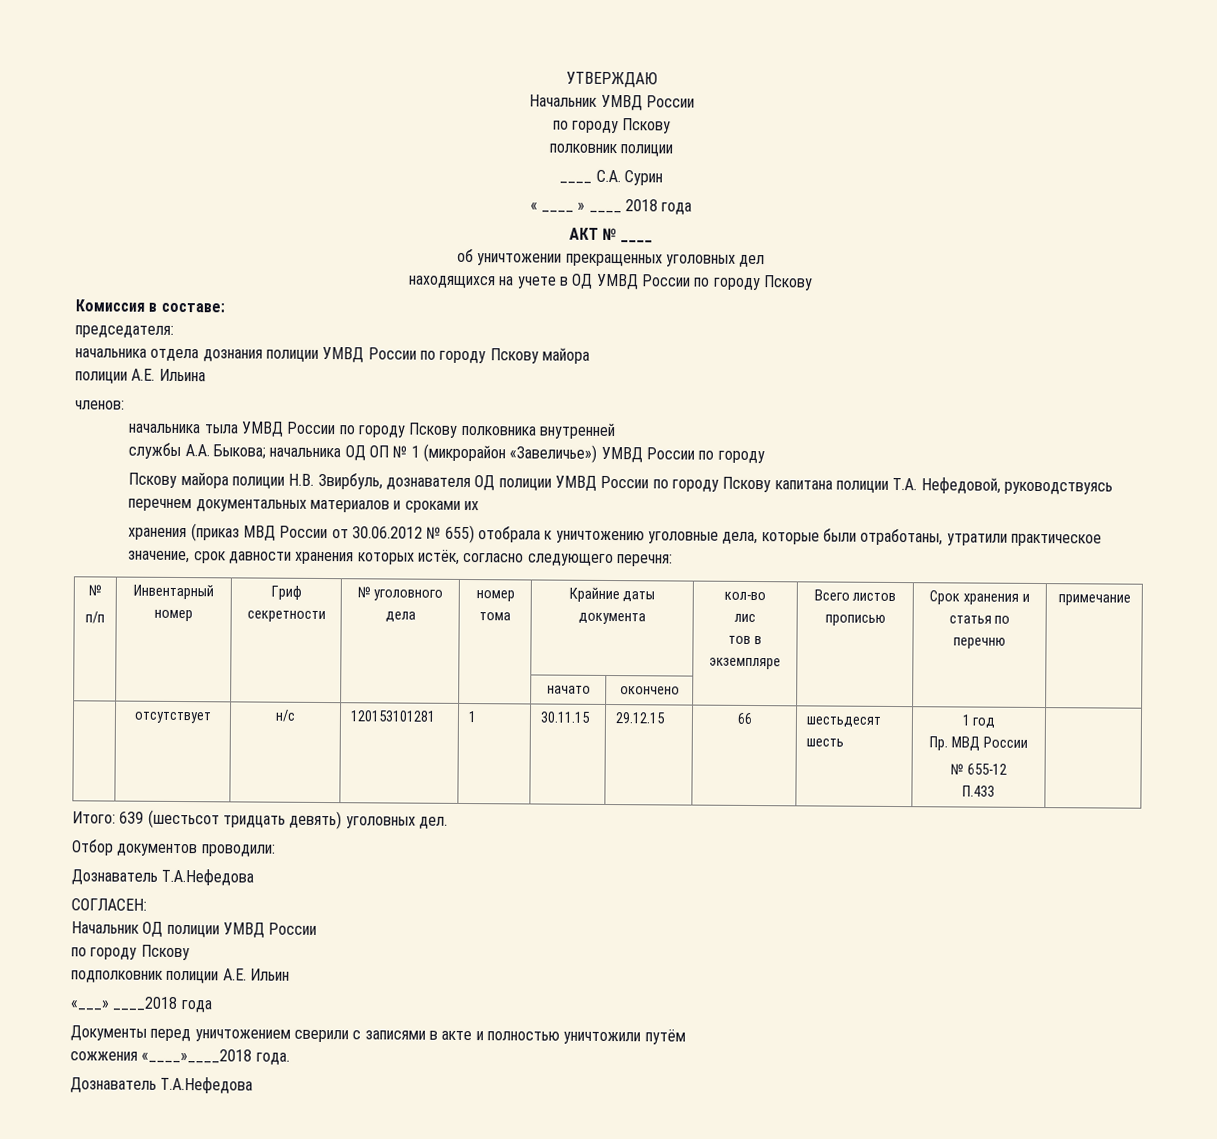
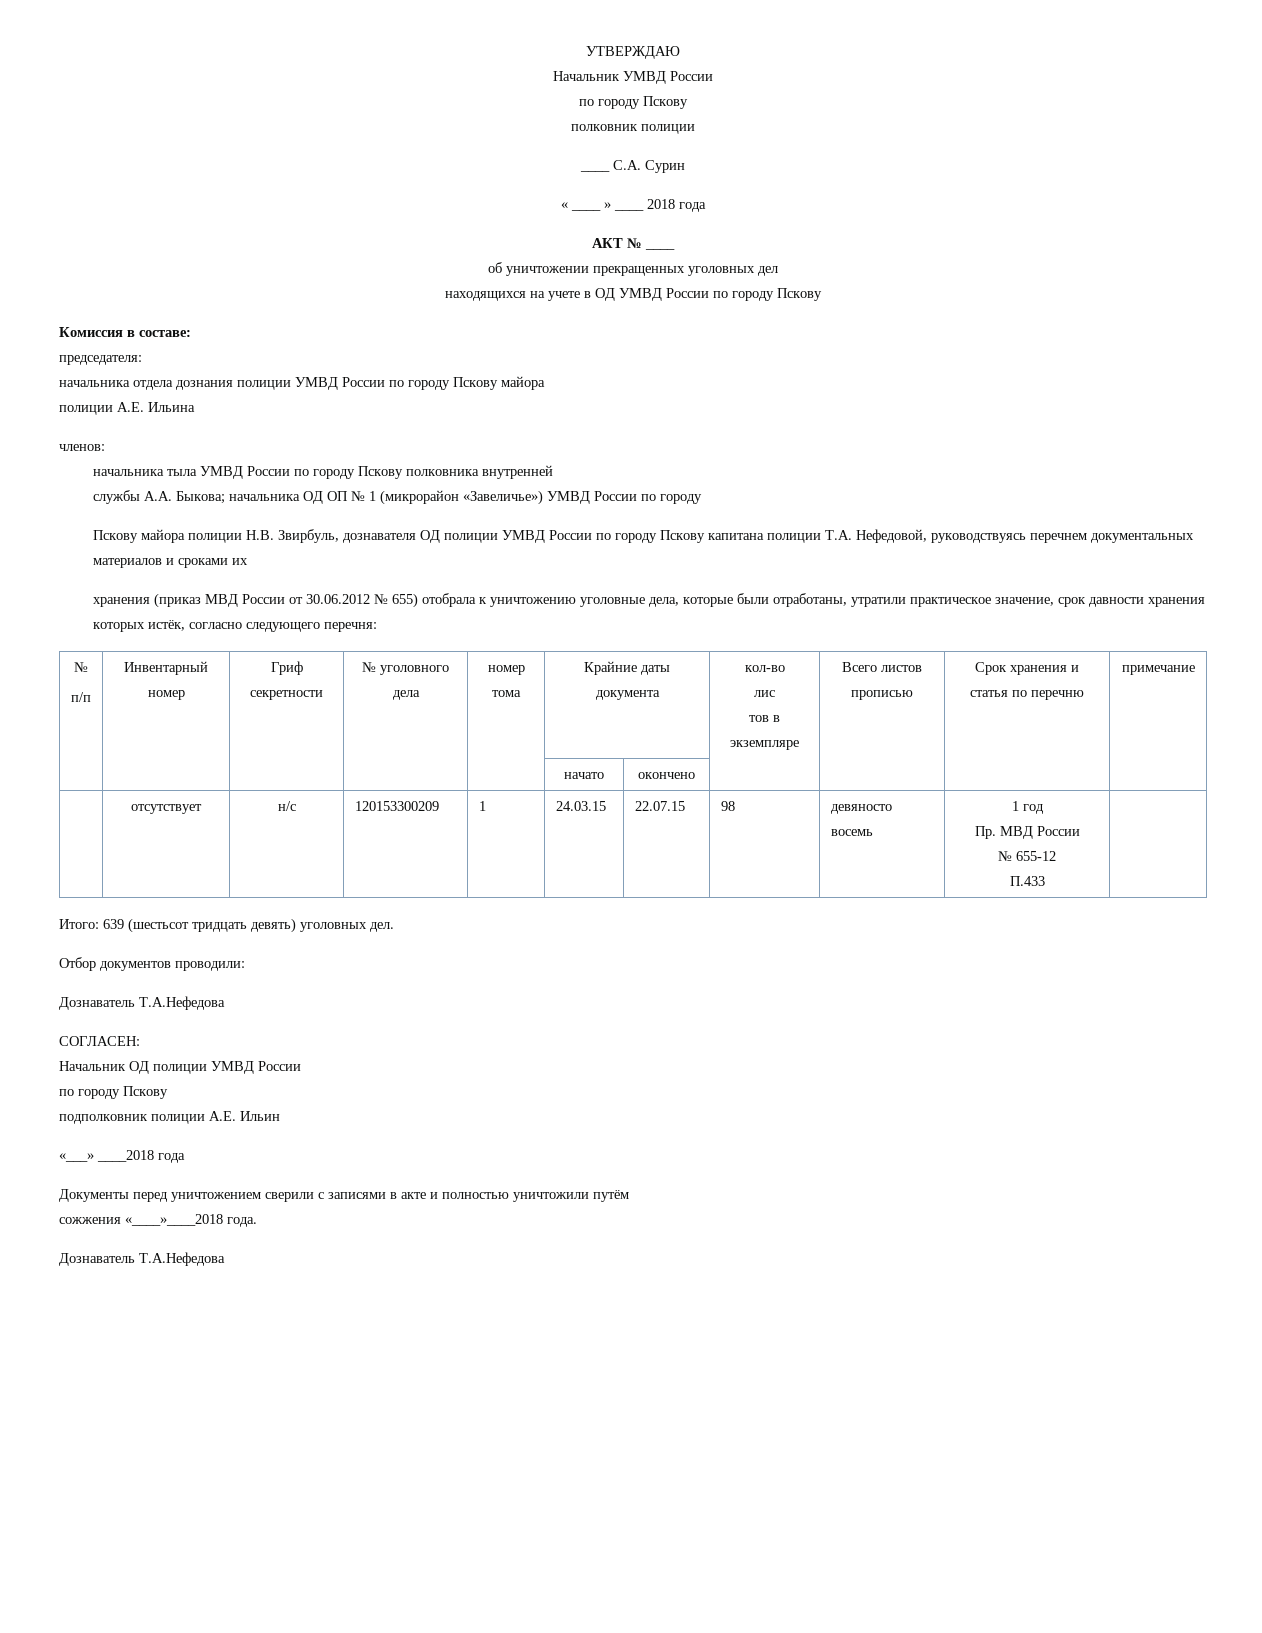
- | отсутствует | н/с | 120153101281 | 1 | 30.11.15 | 29.12.15 | 66 | шестьдесят шесть | 1 год
+ | отсутствует | н/с | 120153300209 | 1 | 24.03.15 | 22.07.15 | 98 | девяносто восемь | 1 год

